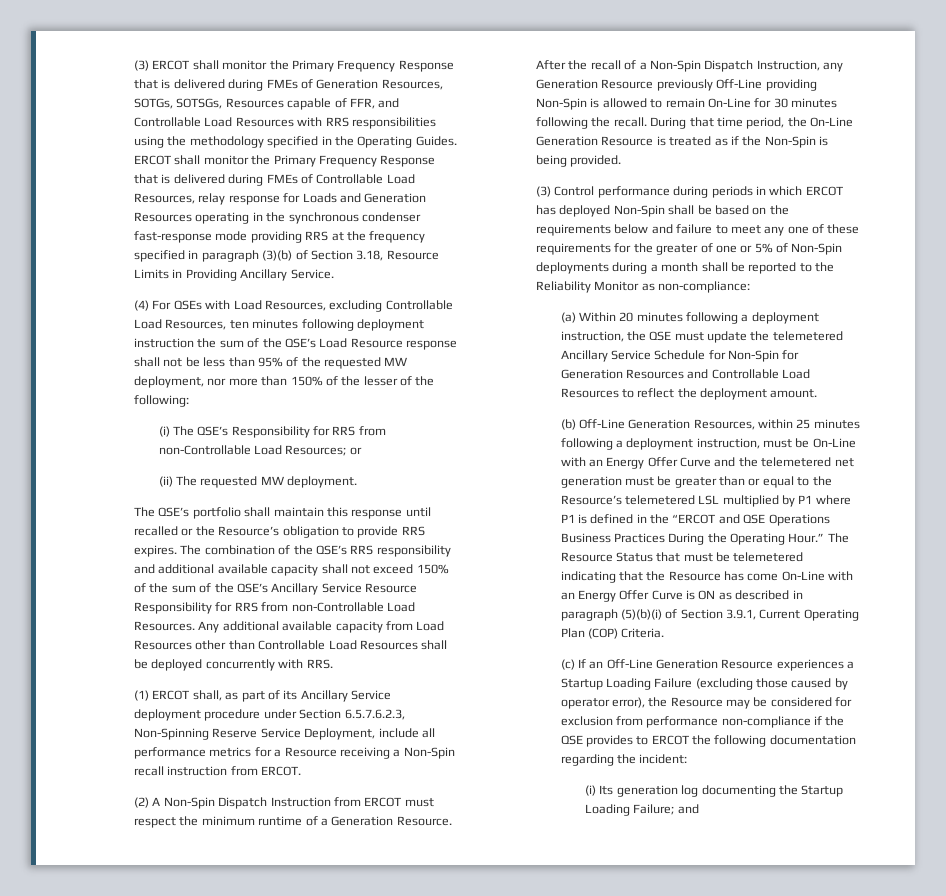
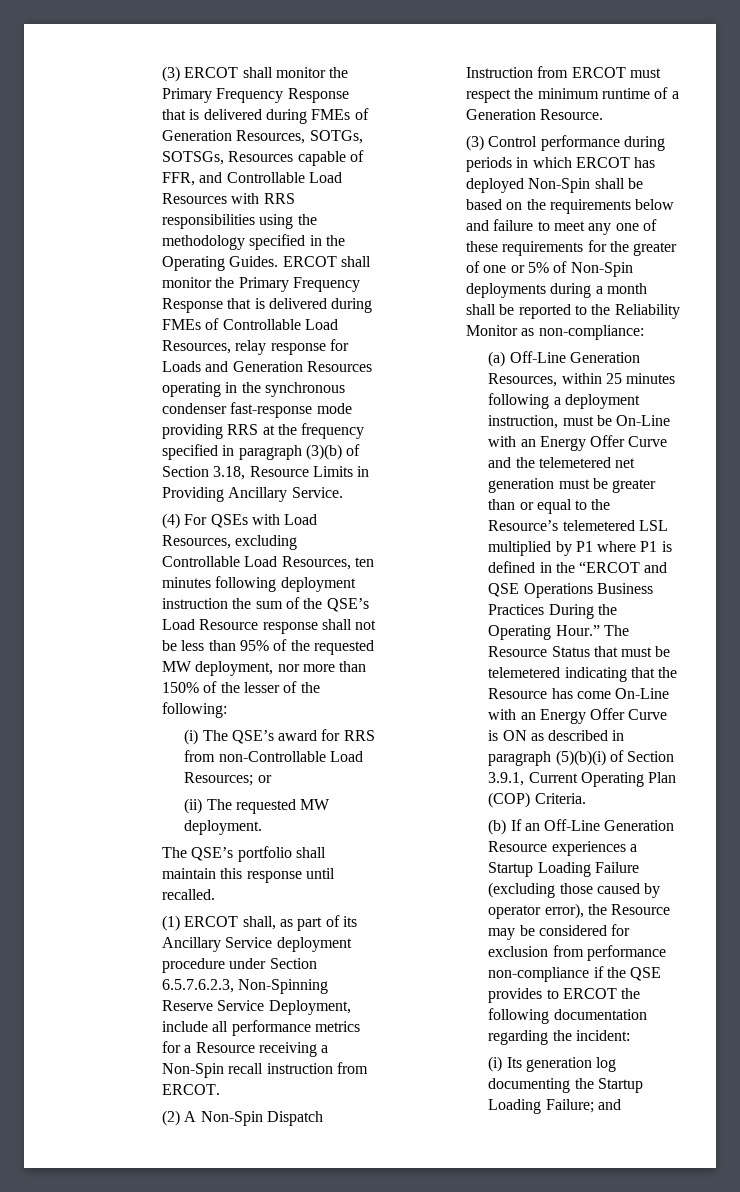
- (i) The QSE’s Responsibility for RRS from non-Controllable Load Resources; or
+ (i) The QSE’s award for RRS from non-Controllable Load Resources; or
- The QSE’s portfolio shall maintain this response until recalled or the Resource’s obligation to provide RRS expires. The combination of the QSE’s RRS responsibility and additional available capacity shall not exceed 150% of the sum of the QSE’s Ancillary Service Resource Responsibility for RRS from non-Controllable Load Resources. Any additional available capacity from Load Resources other than Controllable Load Resources shall be deployed concurrently with RRS.
+ The QSE’s portfolio shall maintain this response until recalled.
- After the recall of a Non-Spin Dispatch Instruction, any Generation Resource previously Off-Line providing Non-Spin is allowed to remain On-Line for 30 minutes following the recall. During that time period, the On-Line Generation Resource is treated as if the Non-Spin is being provided.
- (a) Within 20 minutes following a deployment instruction, the QSE must update the telemetered Ancillary Service Schedule for Non-Spin for Generation Resources and Controllable Load Resources to reflect the deployment amount.
- (b) Off-Line Generation Resources, within 25 minutes following a deployment instruction, must be On-Line with an Energy Offer Curve and the telemetered net generation must be greater than or equal to the Resource’s telemetered LSL multiplied by P1 where P1 is defined in the “ERCOT and QSE Operations Business Practices During the Operating Hour.”
+ (a) Off-Line Generation Resources, within 25 minutes following a deployment instruction, must be On-Line with an Energy Offer Curve and the telemetered net generation must be greater than or equal to the Resource’s telemetered LSL multiplied by P1 where P1 is defined in the “ERCOT and QSE Operations Business Practices During the Operating Hour.”
- (c) If an Off-Line Generation Resource experiences a Startup Loading Failure (excluding those caused by operator error), the Resource may be considered for exclusion from performance non-compliance if the QSE provides to ERCOT the following documentation regarding the incident:
+ (b) If an Off-Line Generation Resource experiences a Startup Loading Failure (excluding those caused by operator error), the Resource may be considered for exclusion from performance non-compliance if the QSE provides to ERCOT the following documentation regarding the incident:

